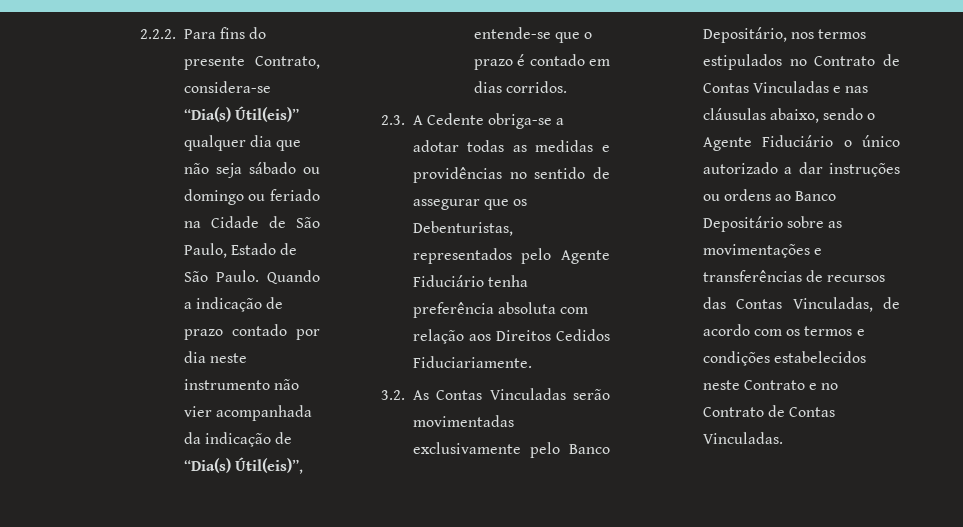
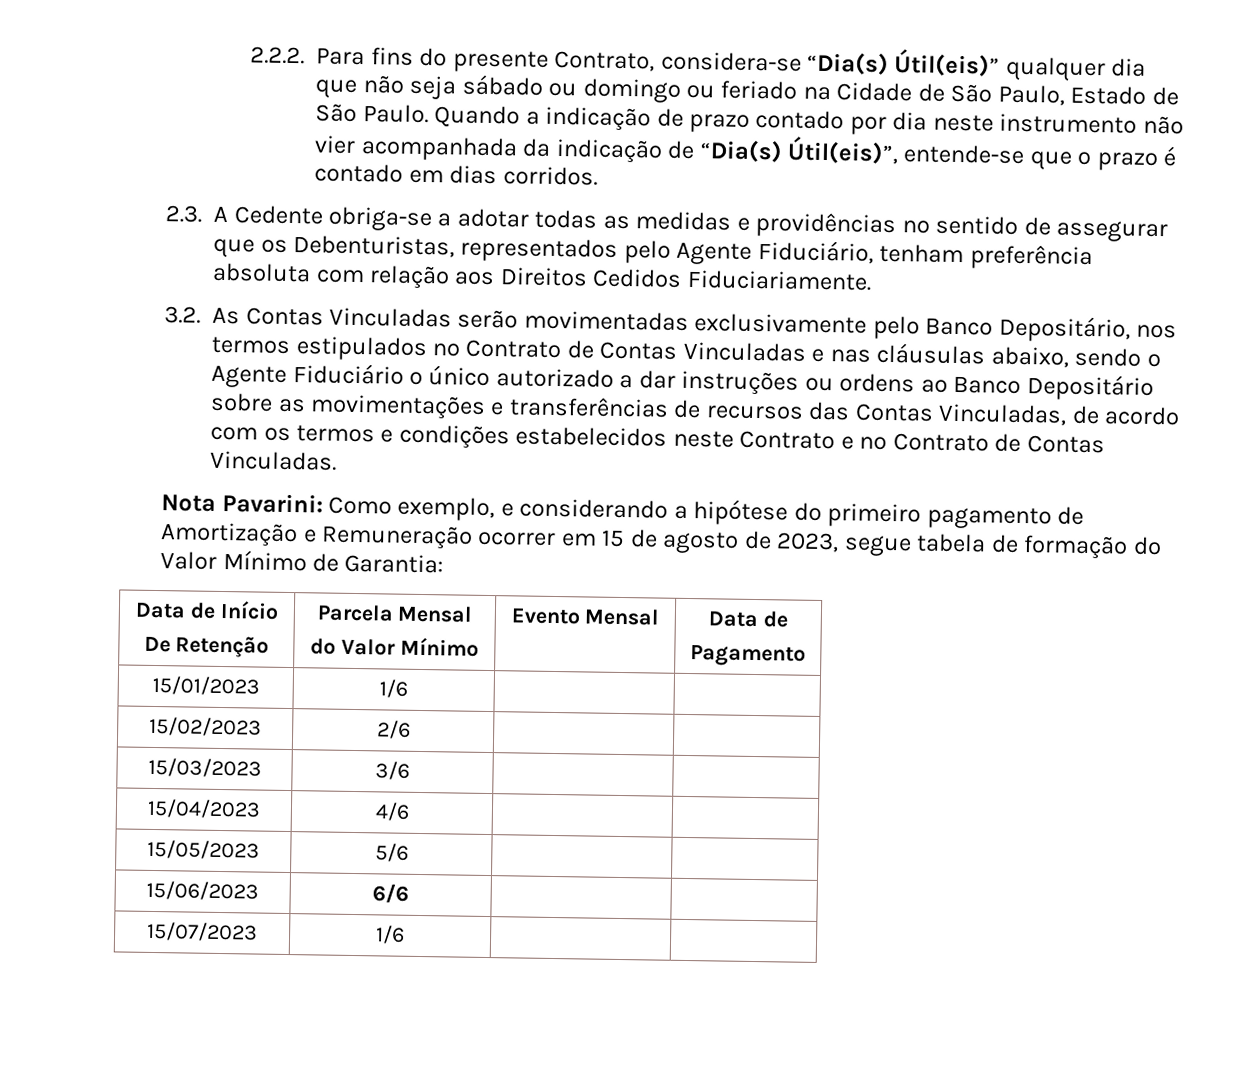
- 2.3. A Cedente obriga-se a adotar todas as medidas e providências no sentido de assegurar que os Debenturistas, representados pelo Agente Fiduciário tenha preferência absoluta com relação aos Direitos Cedidos Fiduciariamente.
+ 2.3. A Cedente obriga-se a adotar todas as medidas e providências no sentido de assegurar que os Debenturistas, representados pelo Agente Fiduciário, tenham preferência absoluta com relação aos Direitos Cedidos Fiduciariamente.
+ Nota Pavarini: Como exemplo, e considerando a hipótese do primeiro pagamento de Amortização e Remuneração ocorrer em 15 de agosto de 2023, segue tabela de formação do Valor Mínimo de Garantia:
+ Data de Início
+ De Retenção | Parcela Mensal
+ do Valor Mínimo | Evento Mensal | Data de
+ Pagamento
+ 15/01/2023 | 1/6 | |
+ 15/02/2023 | 2/6 | |
+ 15/03/2023 | 3/6 | |
+ 15/04/2023 | 4/6 | |
+ 15/05/2023 | 5/6 | |
+ 15/06/2023 | 6/6 | |
+ 15/07/2023 | 1/6 | |

